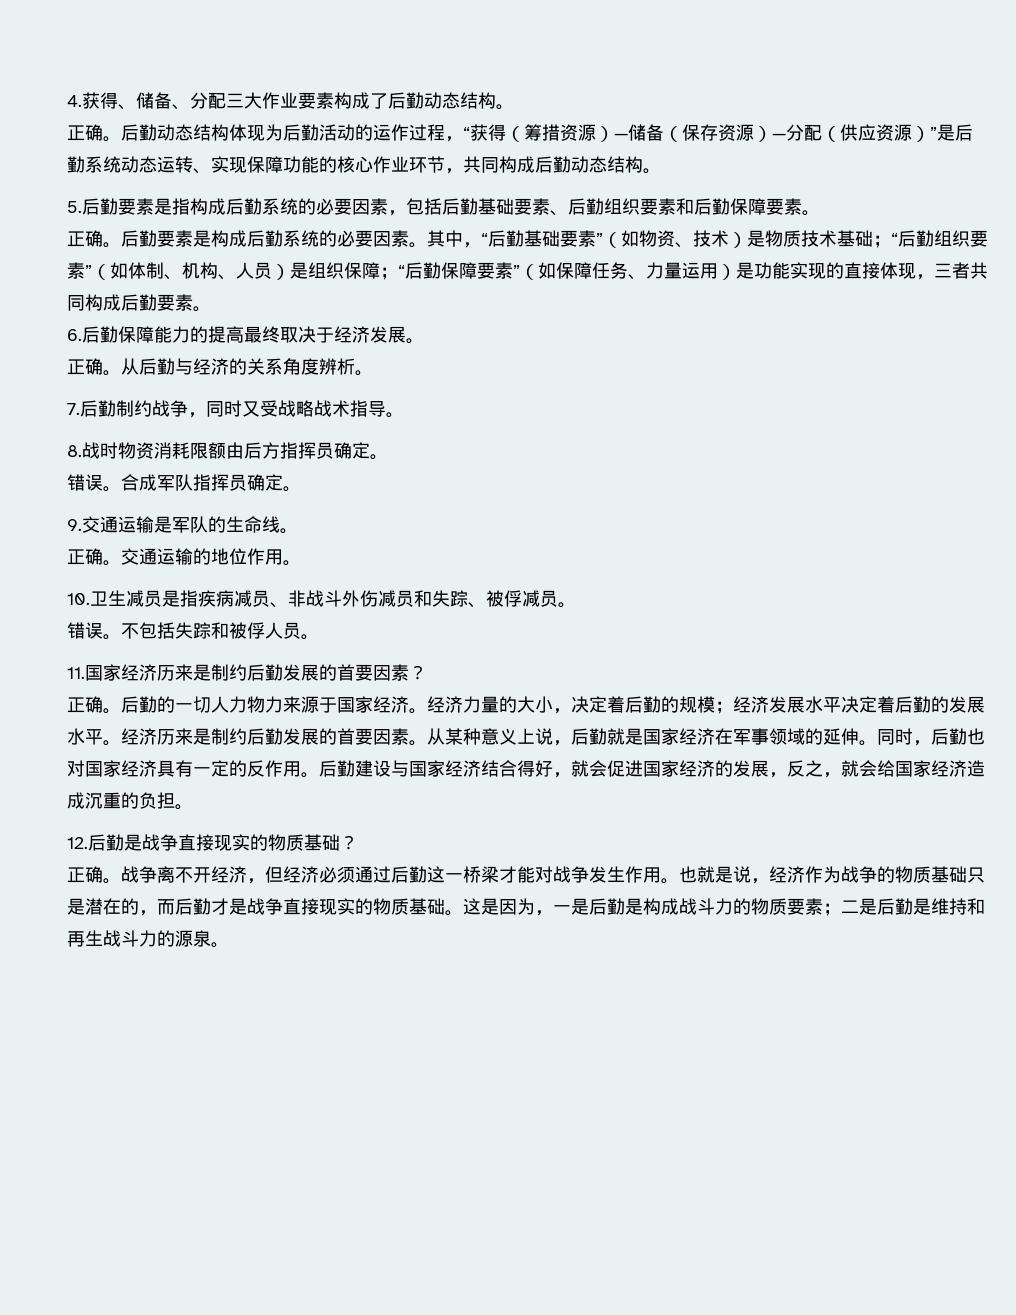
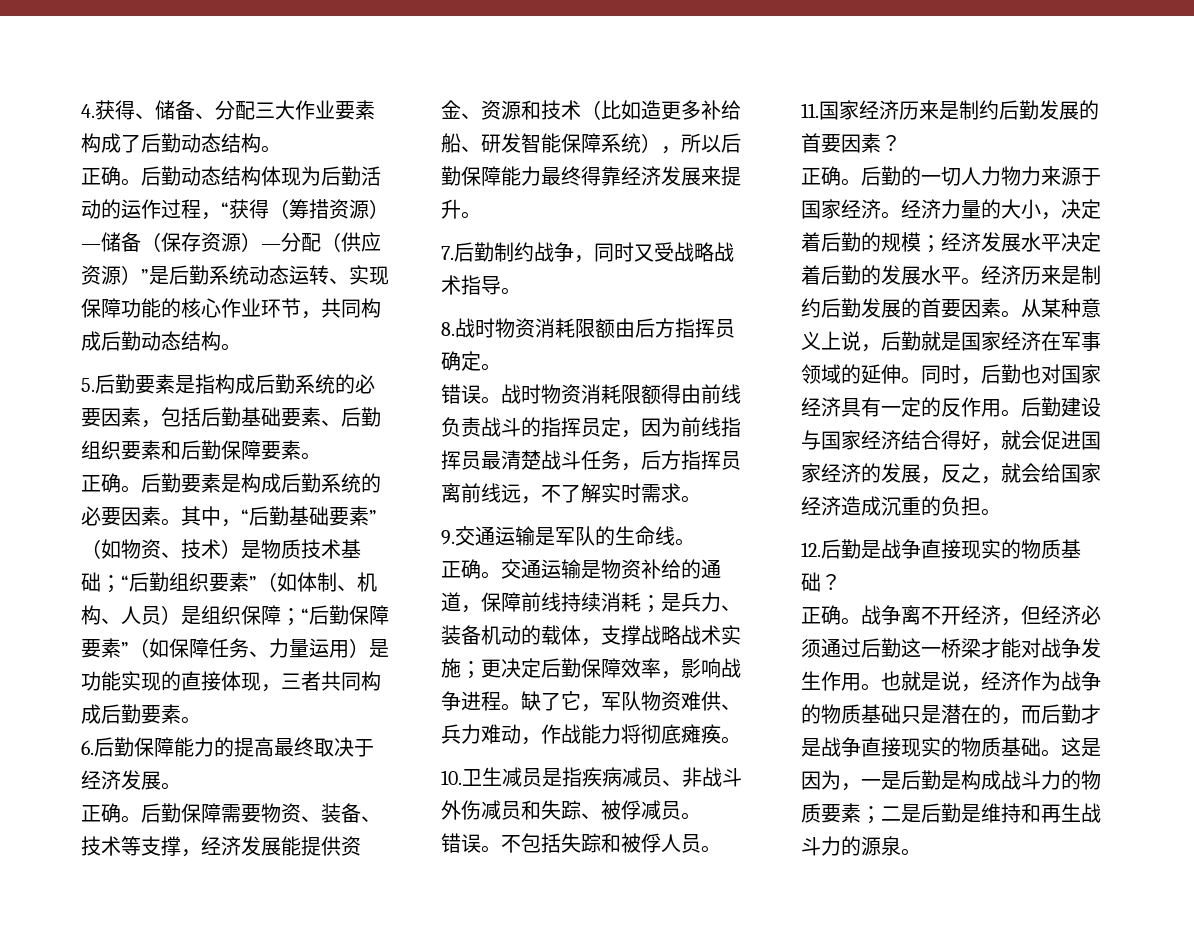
- 从后勤与经济的关系角度辨析。
+ 后勤保障需要物资、装备、技术等支撑，经济发展能提供资金、资源和技术（比如造更多补给船、研发智能保障系统），所以后勤保障能力最终得靠经济发展来提升。
- 合成军队指挥员确定。
+ 战时物资消耗限额得由前线负责战斗的指挥员定，因为前线指挥员最清楚战斗任务，后方指挥员离前线远，不了解实时需求。
- 交通运输的地位作用。
+ 交通运输是物资补给的通道，保障前线持续消耗；是兵力、装备机动的载体，支撑战略战术实施；更决定后勤保障效率，影响战争进程。缺了它，军队物资难供、兵力难动，作战能力将彻底瘫痪。

